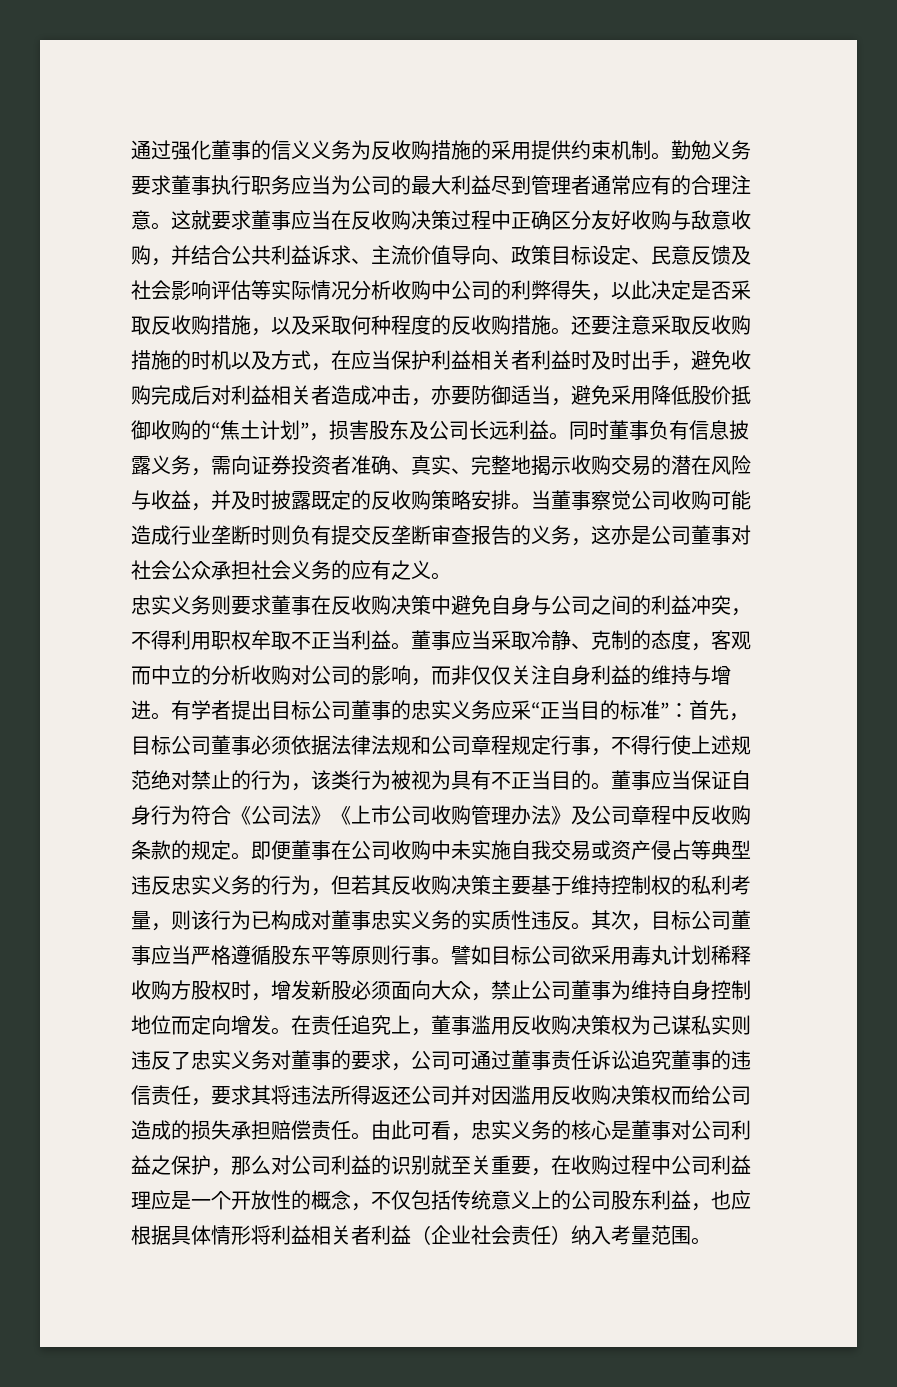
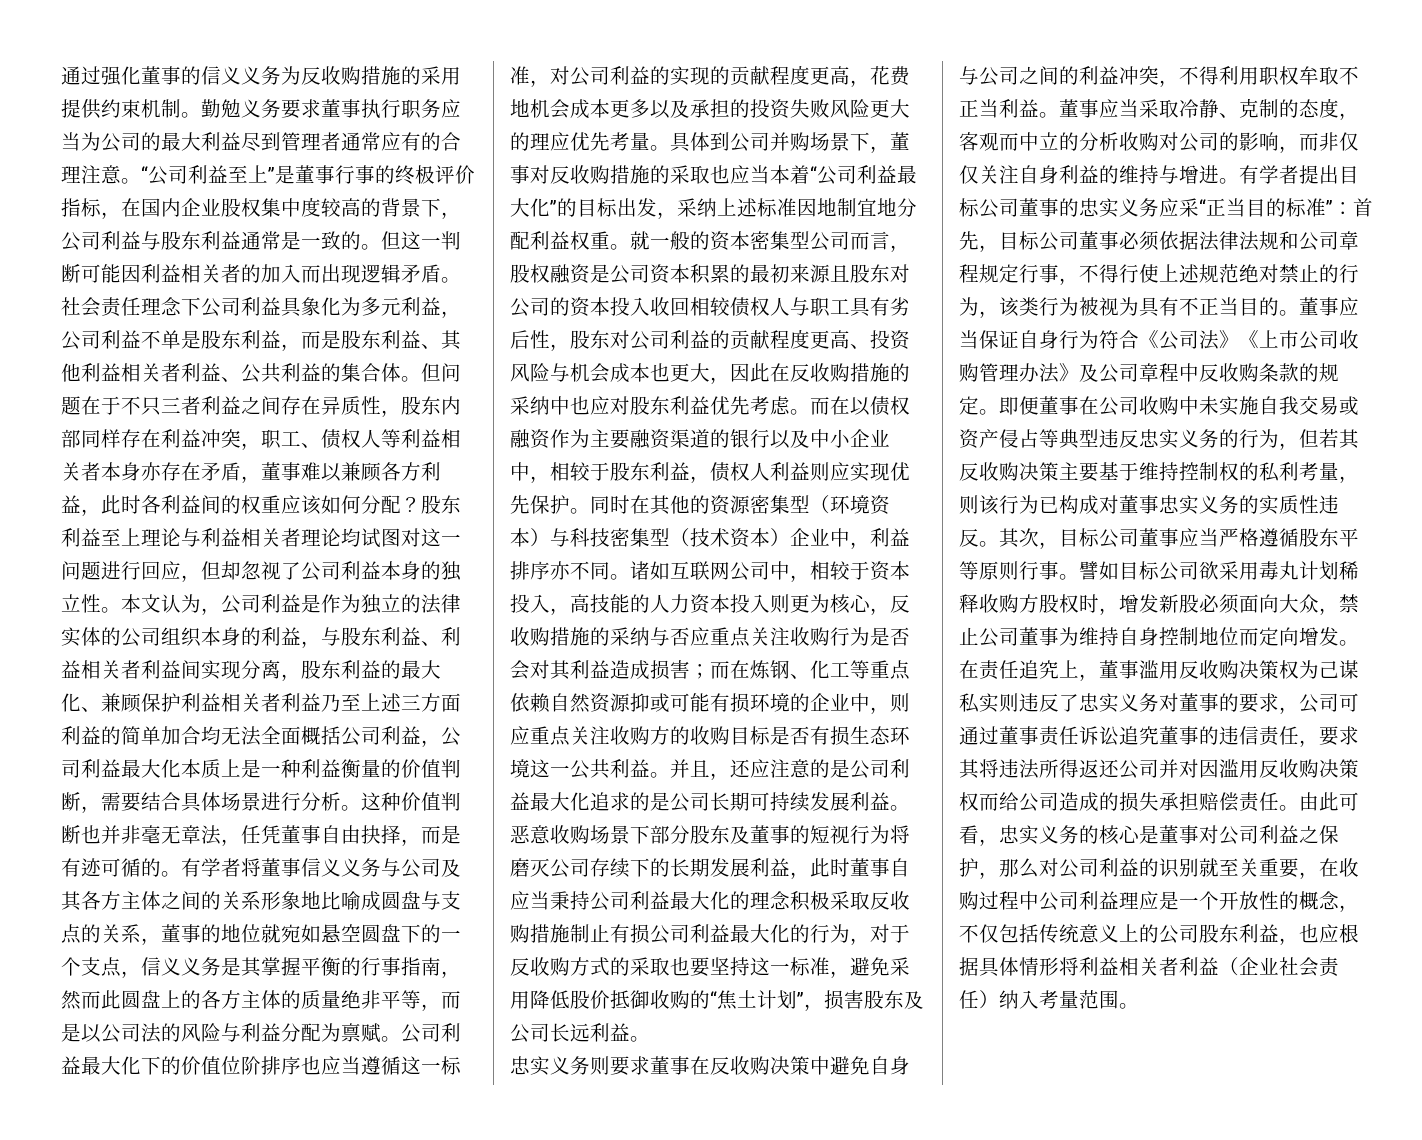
- 这就要求董事应当在反收购决策过程中正确区分友好收购与敌意收购，并结合公共利益诉求、主流价值导向、政策目标设定、民意反馈及社会影响评估等实际情况分析收购中公司的利弊得失，以此决定是否采取反收购措施，以及采取何种程度的反收购措施。还要注意采取反收购措施的时机以及方式，在应当保护利益相关者利益时及时出手，避免收购完成后对利益相关者造成冲击，亦要防御适当，避免采用降低股价抵御收购的“焦土计划”，损害股东及公司长远利益。同时董事负有信息披露义务，需向证券投资者准确、真实、完整地揭示收购交易的潜在风险与收益，并及时披露既定的反收购策略安排。当董事察觉公司收购可能造成行业垄断时则负有提交反垄断审查报告的义务，这亦是公司董事对社会公众承担社会义务的应有之义。
+ “公司利益至上”是董事行事的终极评价指标，在国内企业股权集中度较高的背景下，公司利益与股东利益通常是一致的。但这一判断可能因利益相关者的加入而出现逻辑矛盾。社会责任理念下公司利益具象化为多元利益，公司利益不单是股东利益，而是股东利益、其他利益相关者利益、公共利益的集合体。但问题在于不只三者利益之间存在异质性，股东内部同样存在利益冲突，职工、债权人等利益相关者本身亦存在矛盾，董事难以兼顾各方利益，此时各利益间的权重应该如何分配？股东利益至上理论与利益相关者理论均试图对这一问题进行回应，但却忽视了公司利益本身的独立性。本文认为，公司利益是作为独立的法律实体的公司组织本身的利益，与股东利益、利益相关者利益间实现分离，股东利益的最大化、兼顾保护利益相关者利益乃至上述三方面利益的简单加合均无法全面概括公司利益，公司利益最大化本质上是一种利益衡量的价值判断，需要结合具体场景进行分析。这种价值判断也并非毫无章法，任凭董事自由抉择，而是有迹可循的。有学者将董事信义义务与公司及其各方主体之间的关系形象地比喻成圆盘与支点的关系，董事的地位就宛如悬空圆盘下的一个支点，信义义务是其掌握平衡的行事指南，然而此圆盘上的各方主体的质量绝非平等，而是以公司法的风险与利益分配为禀赋。公司利益最大化下的价值位阶排序也应当遵循这一标准，对公司利益的实现的贡献程度更高，花费地机会成本更多以及承担的投资失败风险更大的理应优先考量。具体到公司并购场景下，董事对反收购措施的采取也应当本着“公司利益最大化”的目标出发，采纳上述标准因地制宜地分配利益权重。就一般的资本密集型公司而言，股权融资是公司资本积累的最初来源且股东对公司的资本投入收回相较债权人与职工具有劣后性，股东对公司利益的贡献程度更高、投资风险与机会成本也更大，因此在反收购措施的采纳中也应对股东利益优先考虑。而在以债权融资作为主要融资渠道的银行以及中小企业中，相较于股东利益，债权人利益则应实现优先保护。同时在其他的资源密集型（环境资本）与科技密集型（技术资本）企业中，利益排序亦不同。诸如互联网公司中，相较于资本投入，高技能的人力资本投入则更为核心，反收购措施的采纳与否应重点关注收购行为是否会对其利益造成损害；而在炼钢、化工等重点依赖自然资源抑或可能有损环境的企业中，则应重点关注收购方的收购目标是否有损生态环境这一公共利益。并且，还应注意的是公司利益最大化追求的是公司长期可持续发展利益。恶意收购场景下部分股东及董事的短视行为将磨灭公司存续下的长期发展利益，此时董事自应当秉持公司利益最大化的理念积极采取反收购措施制止有损公司利益最大化的行为，对于反收购方式的采取也要坚持这一标准，避免采用降低股价抵御收购的“焦土计划”，损害股东及公司长远利益。

